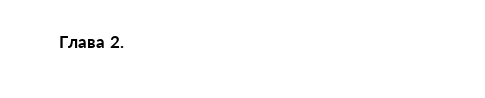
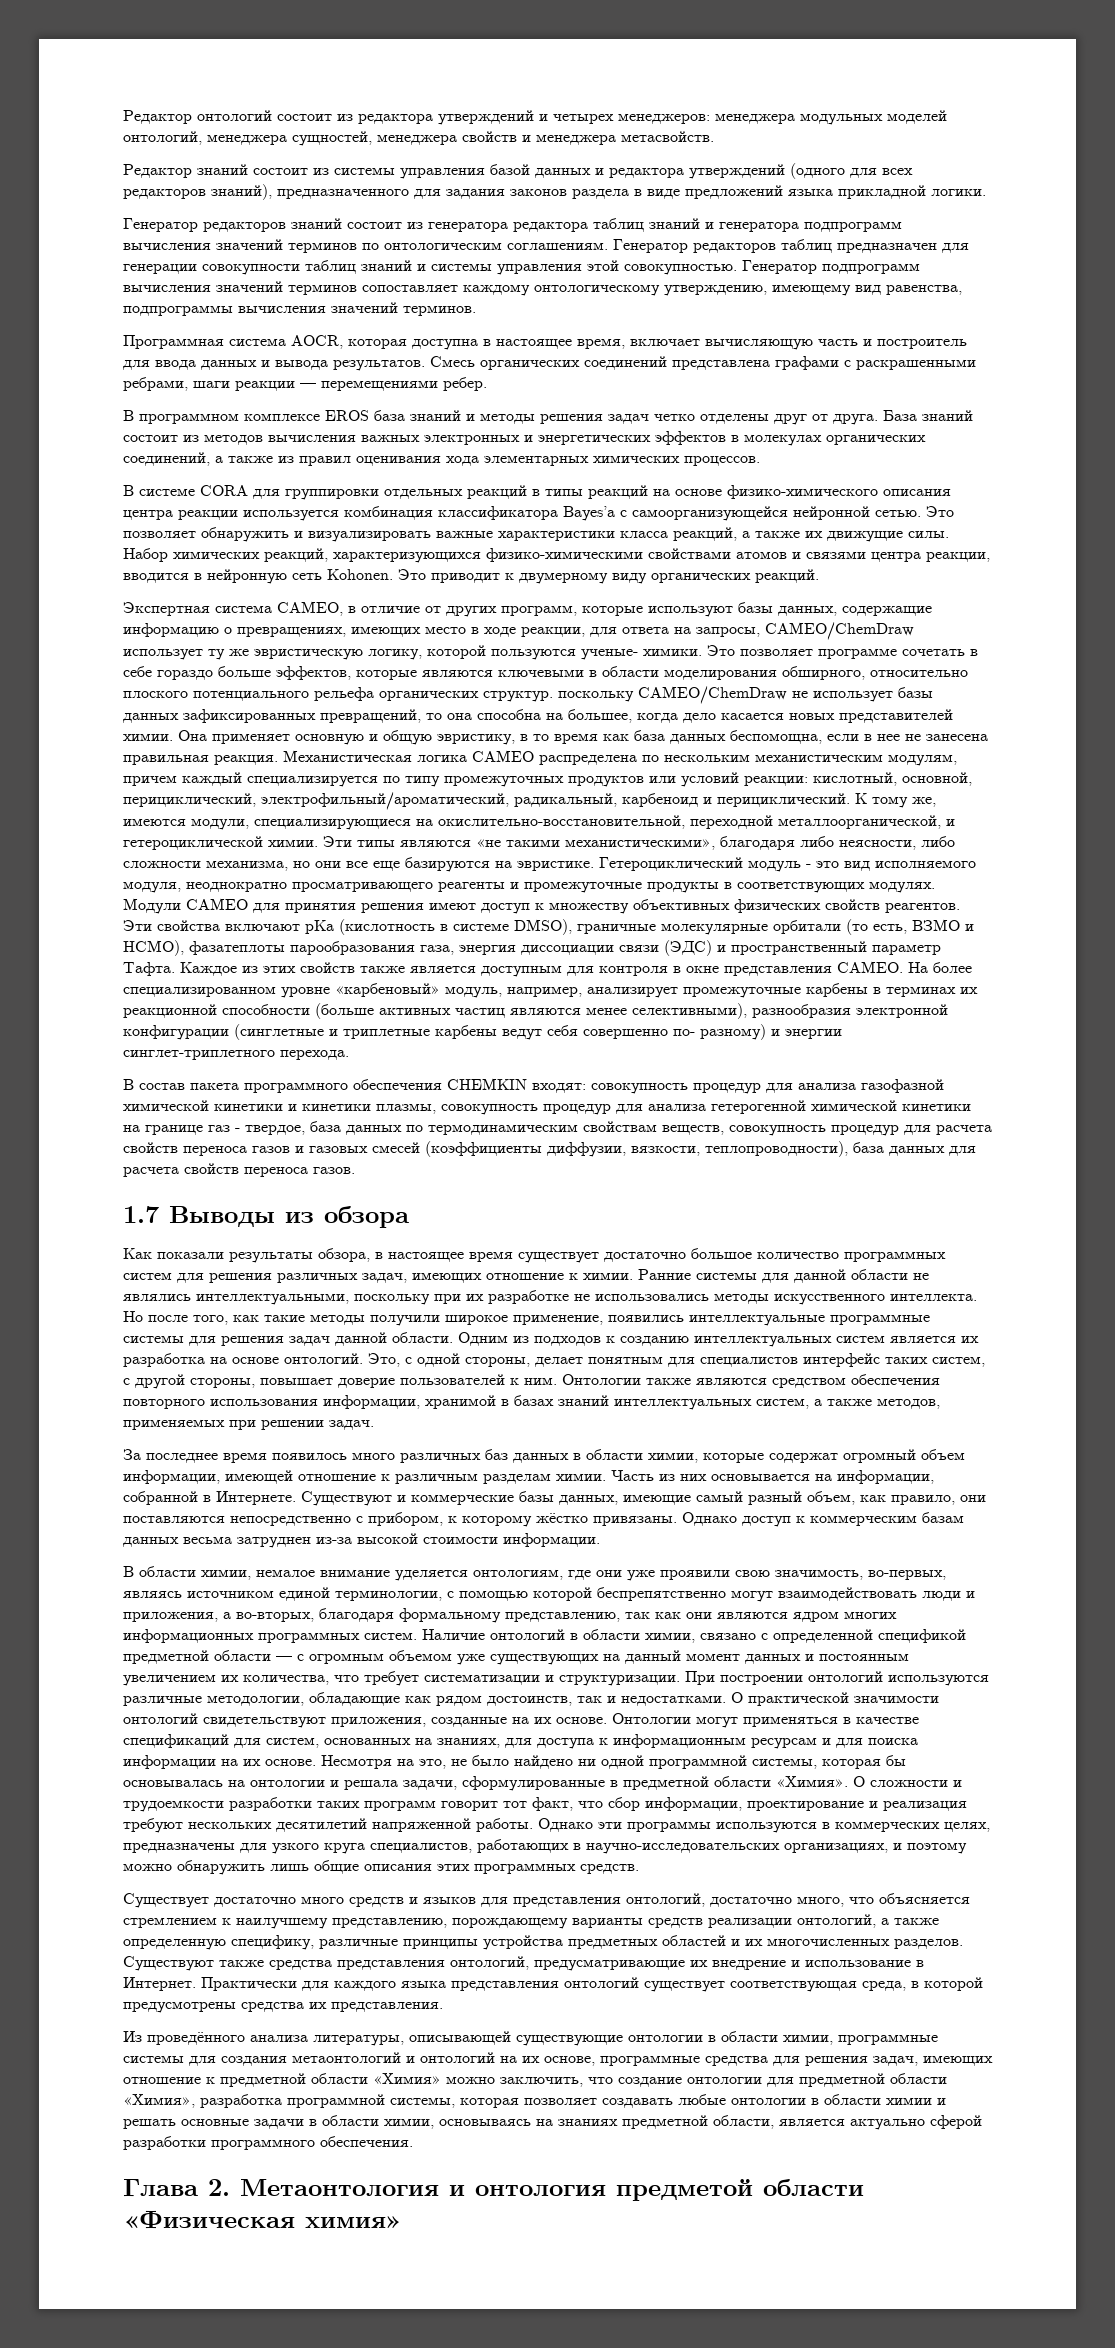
- Глава 2.
+ Редактор онтологий состоит из редактора утверждений и четырех менеджеров: менеджера модульных моделей онтологий, менеджера сущностей, менеджера свойств и менеджера метасвойств.
+ Редактор знаний состоит из системы управления базой данных и редактора утверждений (одного для всех редакторов знаний), предназначенного для задания законов раздела в виде предложений языка прикладной логики.
+ Генератор редакторов знаний состоит из генератора редактора таблиц знаний и генератора подпрограмм вычисления значений терминов по онтологическим соглашениям. Генератор редакторов таблиц предназначен для генерации совокупности таблиц знаний и системы управления этой совокупностью. Генератор подпрограмм вычисления значений терминов сопоставляет каждому онтологическому утверждению, имеющему вид равенства, подпрограммы вычисления значений терминов.
+ Программная система АOCR, которая доступна в настоящее время, включает вычисляющую часть и построитель для ввода данных и вывода результатов. Смесь органических соединений представлена графами с раскрашенными ребрами, шаги реакции — перемещениями ребер.
+ В программном комплексе EROS база знаний и методы решения задач четко отделены друг от друга. База знаний состоит из методов вычисления важных электронных и энергетических эффектов в молекулах органических соединений, а также из правил оценивания хода элементарных химических процессов.
+ В системе CORA для группировки отдельных реакций в типы реакций на основе физико-химического описания центра реакции используется комбинация классификатора Вауеs’а с самоорганизующейся нейронной сетью. Это позволяет обнаружить и визуализировать важные характеристики класса реакций, а также их движущие силы. Набор химических реакций, характеризующихся физико-химическими свойствами атомов и связями центра реакции, вводится в нейронную сеть Kohonen. Это приводит к двумерному виду органических реакций.
+ Экспертная система САМЕО, в отличие от других программ, которые используют базы данных, содержащие информацию о превращениях, имеющих место в ходе реакции, для ответа на запросы, САМЕО/ChemDraw использует ту же эвристическую логику, которой пользуются ученые- химики. Это позволяет программе сочетать в себе гораздо больше эффектов, которые являются ключевыми в области моделирования обширного, относительно плоского потенциального рельефа органических структур. поскольку САМЕО/ChemDraw не использует базы данных зафиксированных превращений, то она способна на большее, когда дело касается новых представителей химии. Она применяет основную и общую эвристику, в то время как база данных беспомощна, если в нее не занесена правильная реакция. Механистическая логика САМЕО распределена по нескольким механистическим модулям, причем каждый специализируется по типу промежуточных продуктов или условий реакции: кислотный, основной, перициклический, электрофильный/ароматический, радикальный, карбеноид и перициклический. К тому же, имеются модули, специализирующиеся на окислительно-восстановительной, переходной металлоорганической, и гетероциклической химии. Эти типы являются «не такими механистическими», благодаря либо неясности, либо сложности механизма, но они все еще базируются на эвристике. Гетероциклический модуль - это вид исполняемого модуля, неоднократно просматривающего реагенты и промежуточные продукты в соответствующих модулях. Модули САМЕО для принятия решения имеют доступ к множеству объективных физических свойств реагентов. Эти свойства включают рКа (кислотность в системе DMSO), граничные молекулярные орбитали (то есть, ВЗМО и HCMO), фазатеплоты парообразования газа, энергия диссоциации связи (ЭДС) и пространственный параметр Тафта. Каждое из этих свойств также является доступным для контроля в окне представления САМЕО. На более специализированном уровне «карбеновый» модуль, например, анализирует промежуточные карбены в терминах их реакционной способности (больше активных частиц являются менее селективными), разнообразия электронной конфигурации (синглетные и триплетные карбены ведут себя совершенно по- разному) и энергии синглет-триплетного перехода.
+ В состав пакета программного обеспечения CHEMKIN входят: совокупность процедур для анализа газофазной химической кинетики и кинетики плазмы, совокупность процедур для анализа гетерогенной химической кинетики на границе газ - твердое, база данных по термодинамическим свойствам веществ, совокупность процедур для расчета свойств переноса газов и газовых смесей (коэффициенты диффузии, вязкости, теплопроводности), база данных для расчета свойств переноса газов.
+ 1.7 Выводы из обзора
+ Как показали результаты обзора, в настоящее время существует достаточно большое количество программных систем для решения различных задач, имеющих отношение к химии. Ранние системы для данной области не являлись интеллектуальными, поскольку при их разработке не использовались методы искусственного интеллекта. Но после того, как такие методы получили широкое применение, появились интеллектуальные программные системы для решения задач данной области. Одним из подходов к созданию интеллектуальных систем является их разработка на основе онтологий. Это, с одной стороны, делает понятным для специалистов интерфейс таких систем, с другой стороны, повышает доверие пользователей к ним. Онтологии также являются средством обеспечения повторного использования информации, хранимой в базах знаний интеллектуальных систем, а также методов, применяемых при решении задач.
+ За последнее время появилось много различных баз данных в области химии, которые содержат огромный объем информации, имеющей отношение к различным разделам химии. Часть из них основывается на информации, собранной в Интернете. Существуют и коммерческие базы данных, имеющие самый разный объем, как правило, они поставляются непосредственно с прибором, к которому жёстко привязаны. Однако доступ к коммерческим базам данных весьма затруднен из-за высокой стоимости информации.
+ В области химии, немалое внимание уделяется онтологиям, где они уже проявили свою значимость, во-первых, являясь источником единой терминологии, с помощью которой беспрепятственно могут взаимодействовать люди и приложения, а во-вторых, благодаря формальному представлению, так как они являются ядром многих информационных программных систем. Наличие онтологий в области химии, связано с определенной спецификой предметной области — с огромным объемом уже существующих на данный момент данных и постоянным увеличением их количества, что требует систематизации и структуризации. При построении онтологий используются различные методологии, обладающие как рядом достоинств, так и недостатками. О практической значимости онтологий свидетельствуют приложения, созданные на их основе. Онтологии могут применяться в качестве спецификаций для систем, основанных на знаниях, для доступа к информационным ресурсам и для поиска информации на их основе. Несмотря на это, не было найдено ни одной программной системы, которая бы основывалась на онтологии и решала задачи, сформулированные в предметной области «Химия». О сложности и трудоемкости разработки таких программ говорит тот факт, что сбор информации, проектирование и реализация требуют нескольких десятилетий напряженной работы. Однако эти программы используются в коммерческих целях, предназначены для узкого круга специалистов, работающих в научно-исследовательских организациях, и поэтому можно обнаружить лишь общие описания этих программных средств.
+ Существует достаточно много средств и языков для представления онтологий, достаточно много, что объясняется стремлением к наилучшему представлению, порождающему варианты средств реализации онтологий, а также определенную специфику, различные принципы устройства предметных областей и их многочисленных разделов. Существуют также средства представления онтологий, предусматривающие их внедрение и использование в Интернет. Практически для каждого языка представления онтологий существует соответствующая среда, в которой предусмотрены средства их представления.
+ Из проведённого анализа литературы, описывающей существующие онтологии в области химии, программные системы для создания метаонтологий и онтологий на их основе, программные средства для решения задач, имеющих отношение к предметной области «Химия» можно заключить, что создание онтологии для предметной области «Химия», разработка программной системы, которая позволяет создавать любые онтологии в области химии и решать основные задачи в области химии, основываясь на знаниях предметной области, является актуально сферой разработки программного обеспечения.
+ Глава 2. Метаонтология и онтология предметой области «Физическая химия»

